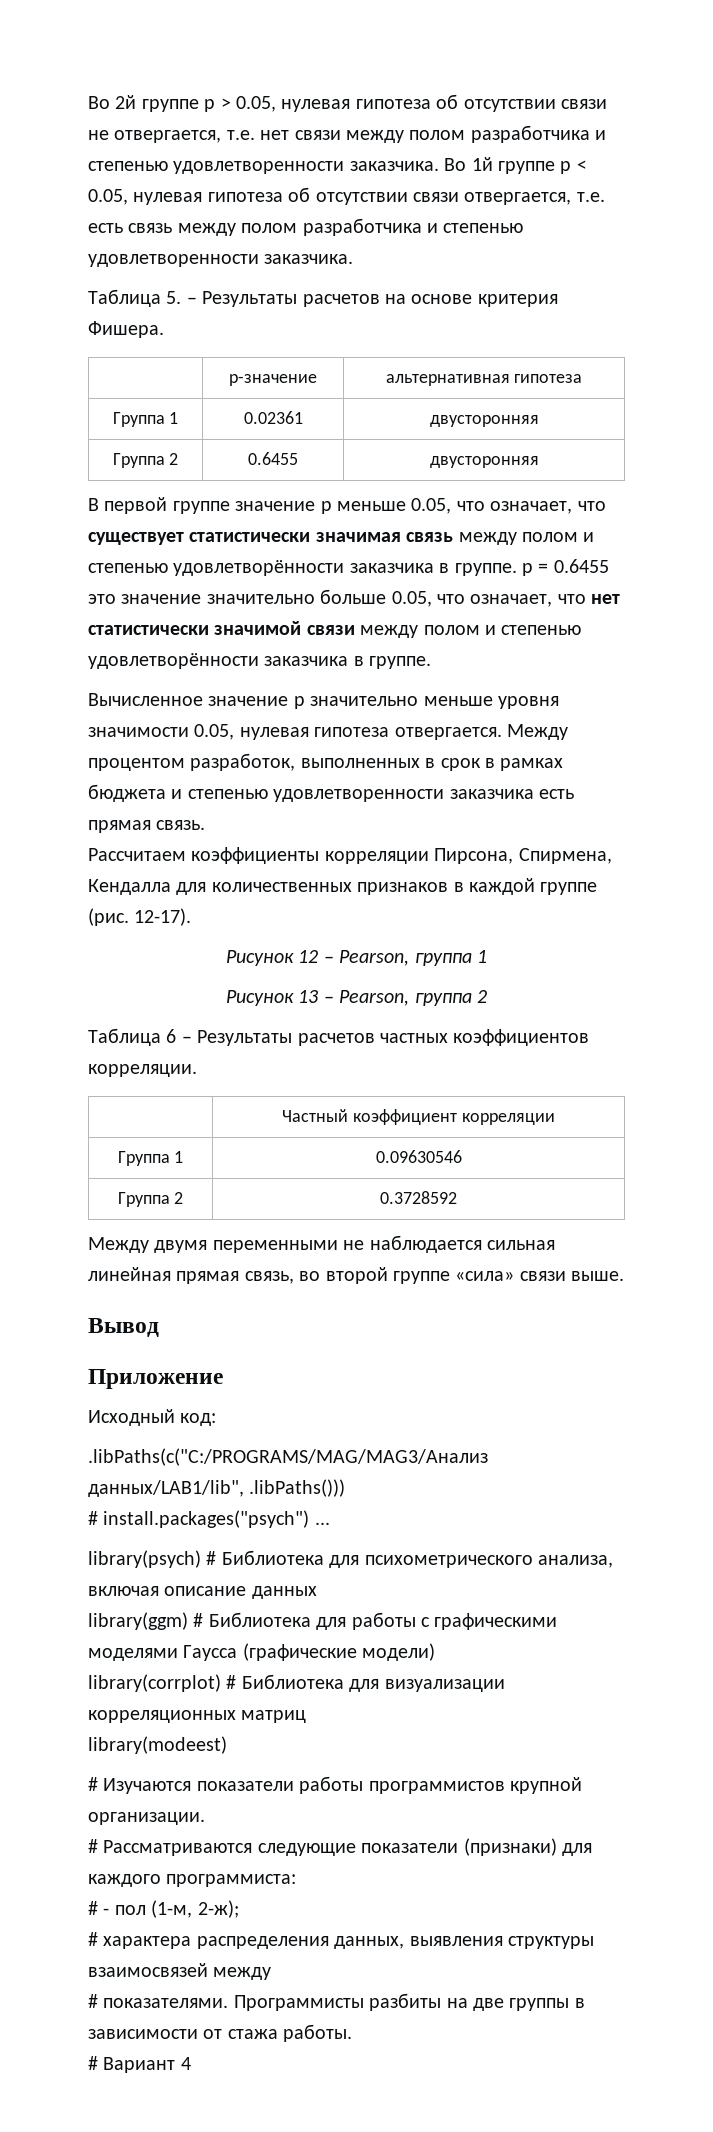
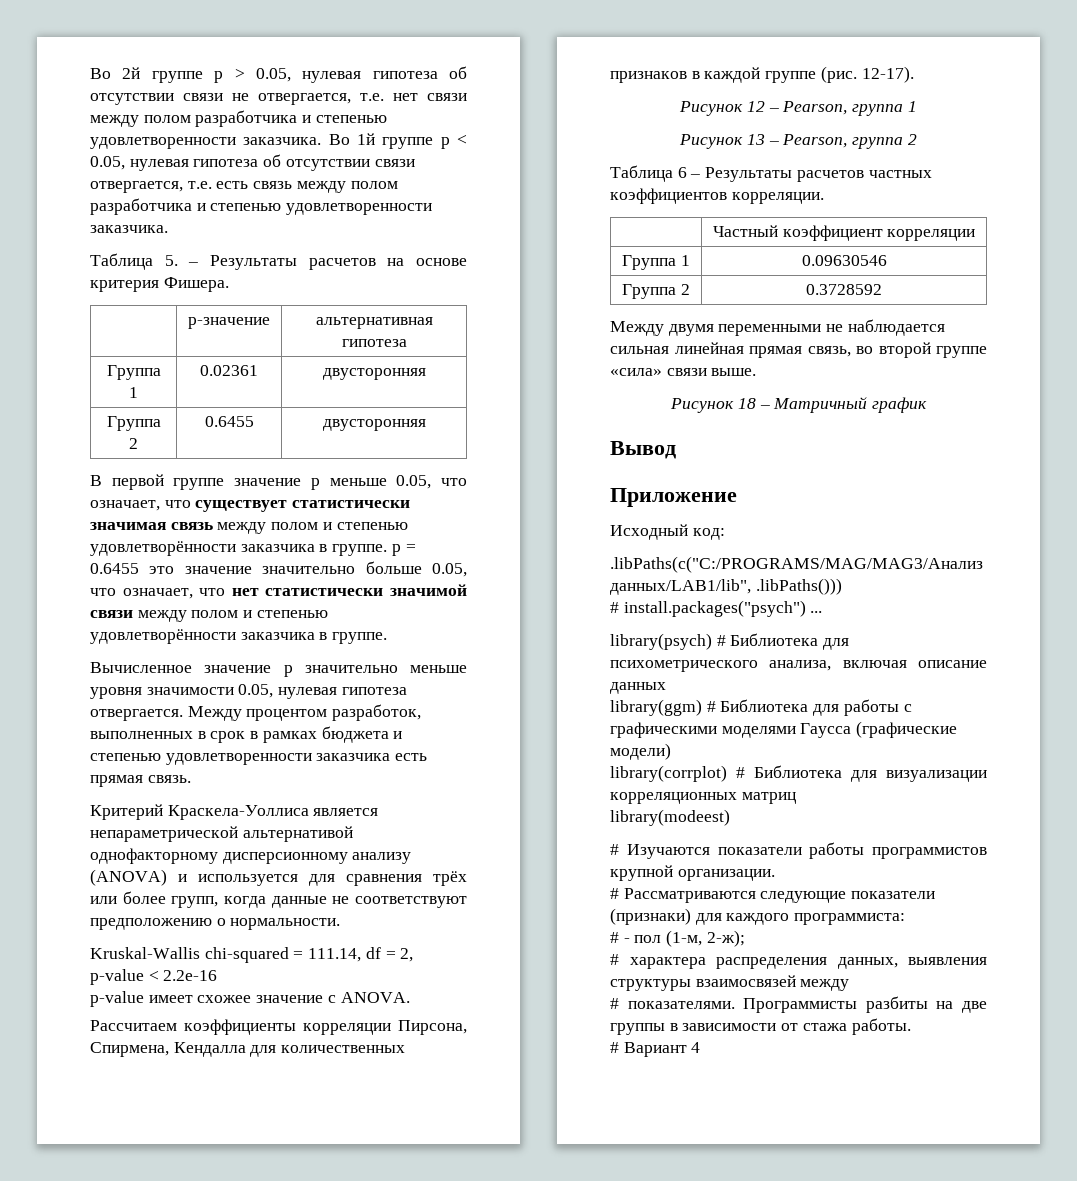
+ Критерий Краскела-Уоллиса является непараметрической альтернативой однофакторному дисперсионному анализу (ANOVA) и используется для сравнения трёх или более групп, когда данные не соответствуют предположению о нормальности.
+ Kruskal-Wallis chi-squared = 111.14, df = 2, p-value < 2.2e-16
+ p-value имеет схожее значение с ANOVA.
+ Рисунок 18 – Матричный график

